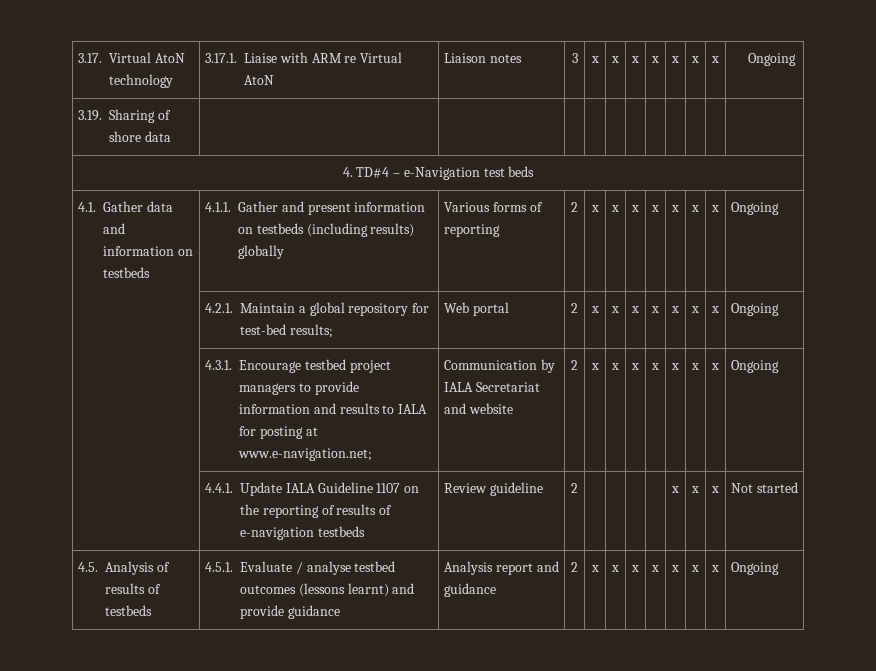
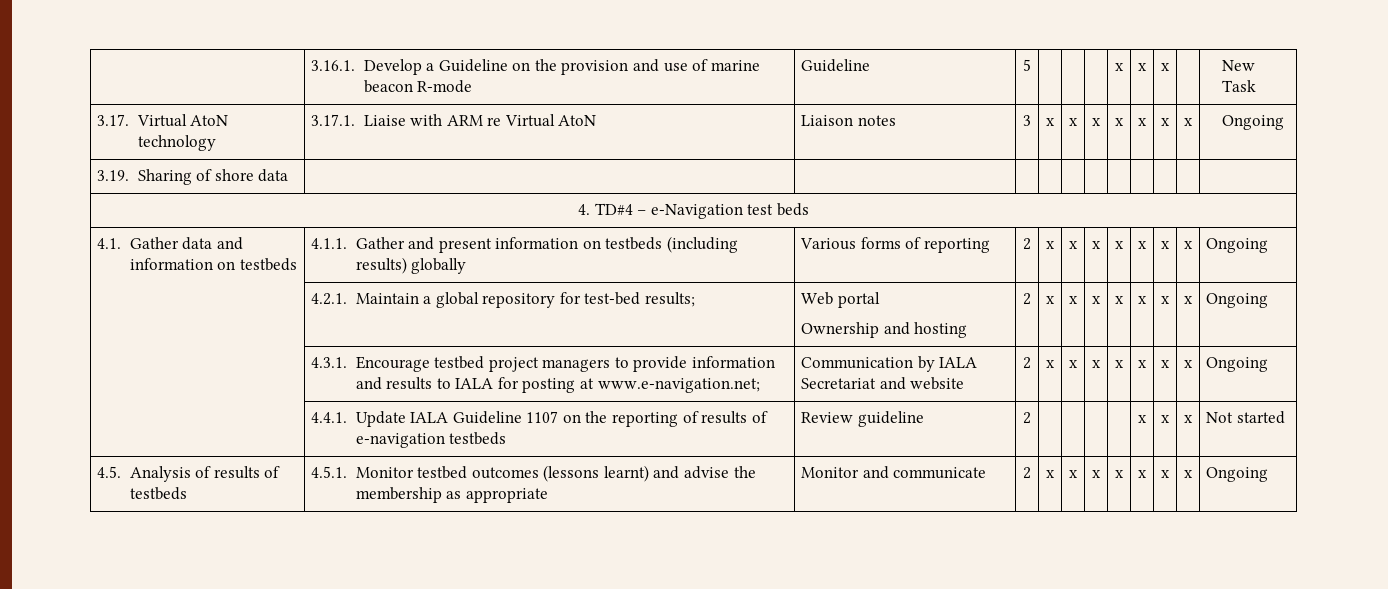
+ | 3.16.1. Develop a Guideline on the provision and use of marine beacon R-mode | Guideline | 5 | | | | x | x | x | | New Task
- | 4.2.1. Maintain a global repository for test-bed results; | Web portal | 2 | x | x | x | x | x | x | x | Ongoing
+ | 4.2.1. Maintain a global repository for test-bed results; | Web portal
+ Ownership and hosting | 2 | x | x | x | x | x | x | x | Ongoing
- 4.5. Analysis of results of testbeds | 4.5.1. Evaluate / analyse testbed outcomes (lessons learnt) and provide guidance | Analysis report and guidance | 2 | x | x | x | x | x | x | x | Ongoing
+ 4.5. Analysis of results of testbeds | 4.5.1. Monitor testbed outcomes (lessons learnt) and advise the membership as appropriate | Monitor and communicate | 2 | x | x | x | x | x | x | x | Ongoing

